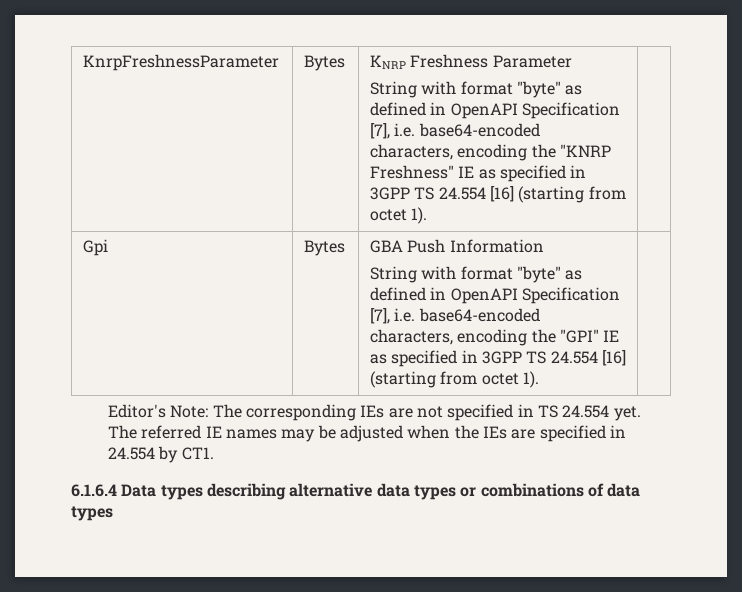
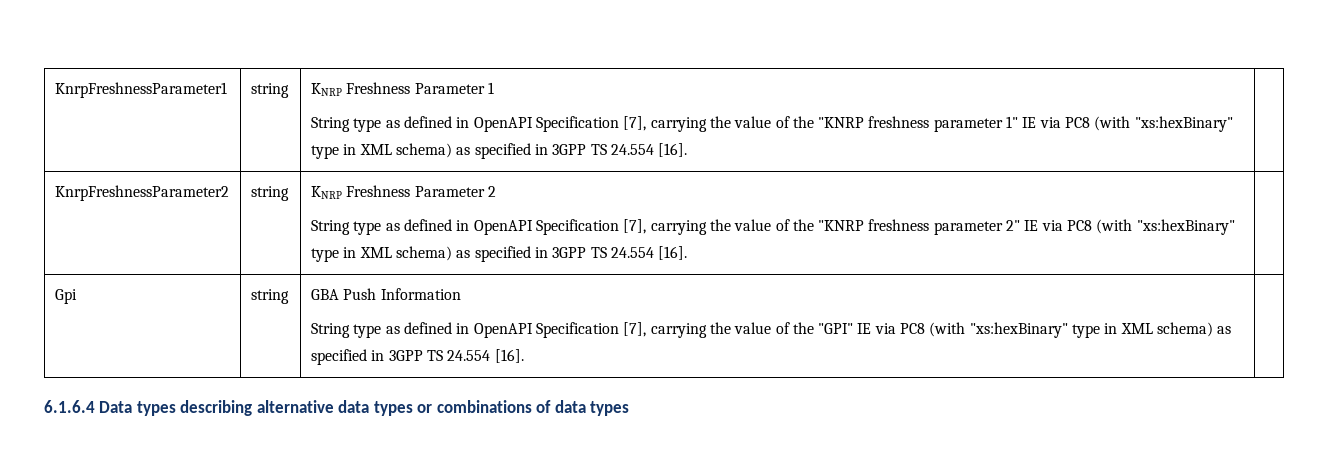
- KnrpFreshnessParameter | Bytes | KNRP Freshness Parameter
- String with format "byte" as defined in OpenAPI Specification [7], i.e. base64-encoded characters, encoding the "KNRP Freshness" IE as specified in 3GPP TS 24.554 [16] (starting from octet 1). |
+ KnrpFreshnessParameter1 | string | KNRP Freshness Parameter 1
+ String type as defined in OpenAPI Specification [7], carrying the value of the "KNRP freshness parameter 1" IE via PC8 (with "xs:hexBinary" type in XML schema) as specified in 3GPP TS 24.554 [16]. |
+ KnrpFreshnessParameter2 | string | KNRP Freshness Parameter 2
+ String type as defined in OpenAPI Specification [7], carrying the value of the "KNRP freshness parameter 2" IE via PC8 (with "xs:hexBinary" type in XML schema) as specified in 3GPP TS 24.554 [16]. |
- Gpi | Bytes | GBA Push Information
- String with format "byte" as defined in OpenAPI Specification [7], i.e. base64-encoded characters, encoding the "GPI" IE as specified in 3GPP TS 24.554 [16] (starting from octet 1). |
- Editor's Note: The corresponding IEs are not specified in TS 24.554 yet. The referred IE names may be adjusted when the IEs are specified in 24.554 by CT1.
+ Gpi | string | GBA Push Information
+ String type as defined in OpenAPI Specification [7], carrying the value of the "GPI" IE via PC8 (with "xs:hexBinary" type in XML schema) as specified in 3GPP TS 24.554 [16]. |

